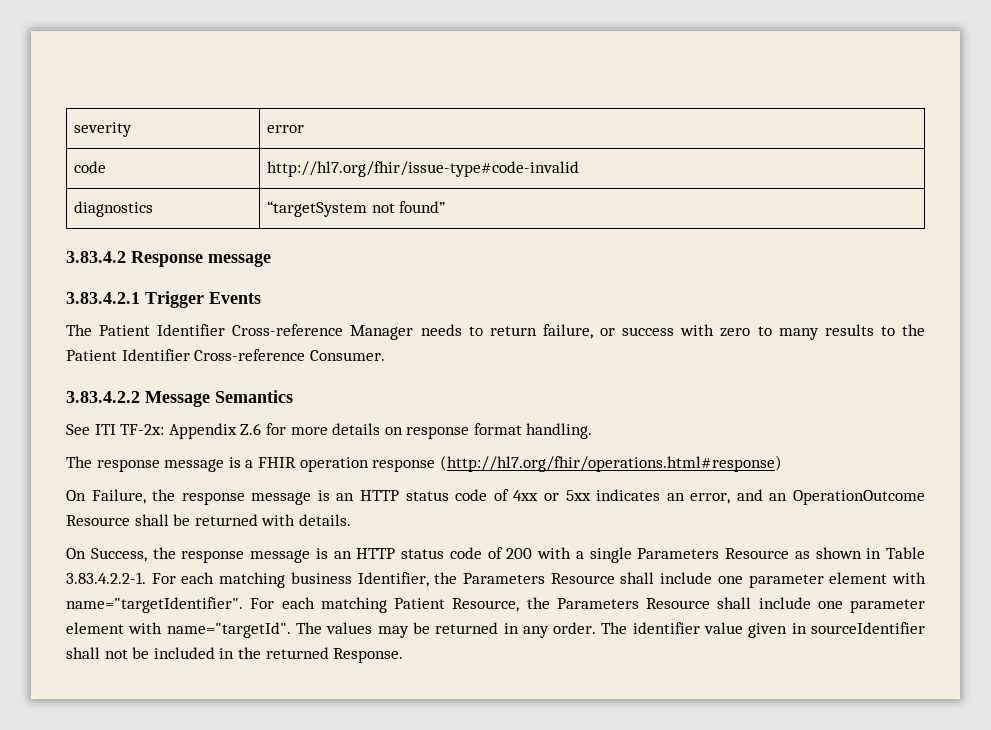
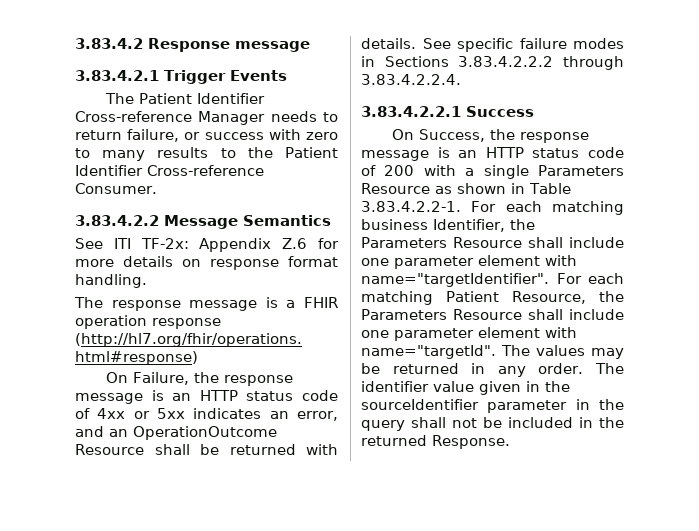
- severity | error
- code | http://hl7.org/fhir/issue-type#code-invalid
- diagnostics | “targetSystem not found”
+ See specific failure modes in Sections 3.83.4.2.2.2 through 3.83.4.2.2.4.
+ 3.83.4.2.2.1 Success
- The identifier value given in sourceIdentifier shall not be included in the returned Response.
+ The identifier value given in the sourceIdentifier parameter in the query shall not be included in the returned Response.

